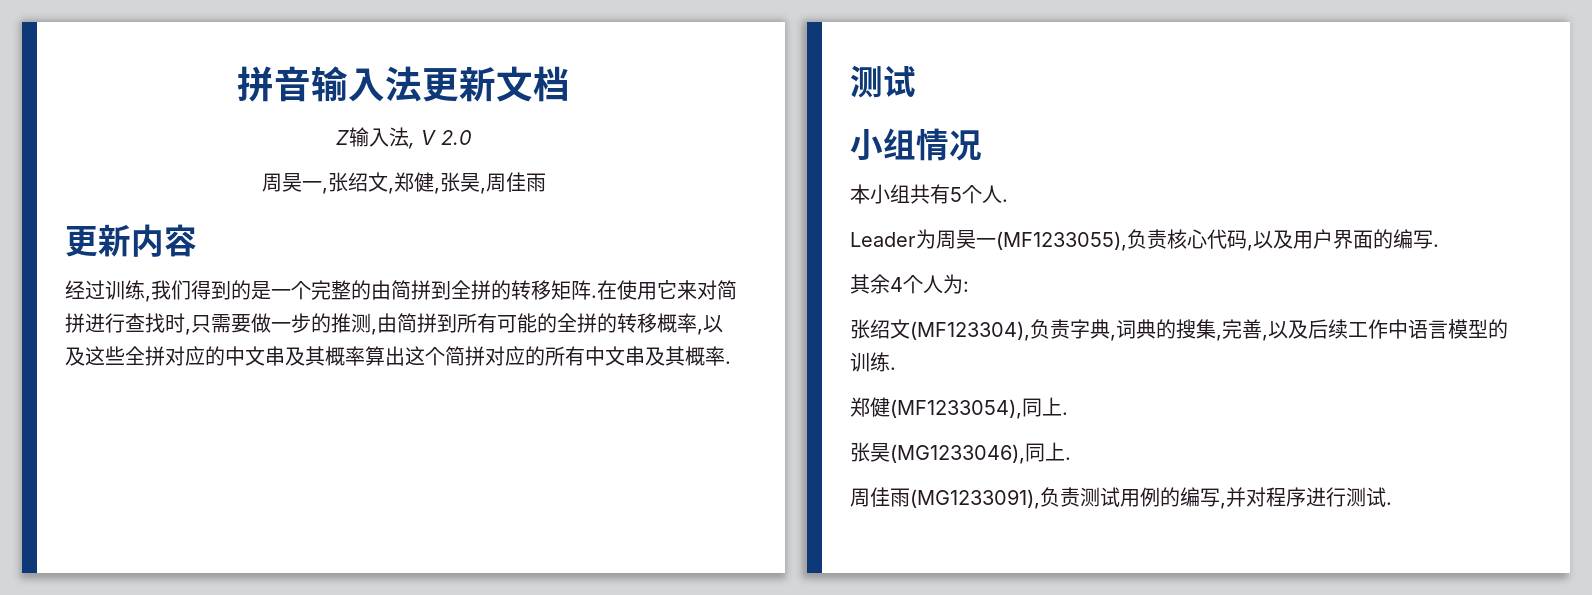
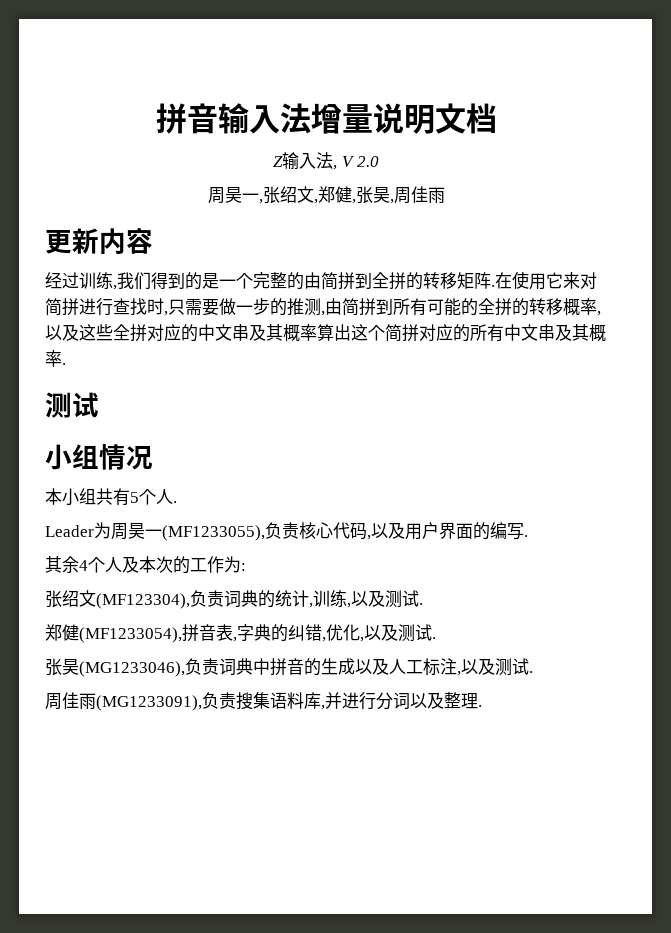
- 拼音输入法更新文档
+ 拼音输入法增量说明文档
- 其余4个人为:
+ 其余4个人及本次的工作为:
- 张绍文(MF123304),负责字典,词典的搜集,完善,以及后续工作中语言模型的训练.
- 郑健(MF1233054),同上.
- 张昊(MG1233046),同上.
+ 张绍文(MF123304),负责词典的统计,训练,以及测试.
+ 郑健(MF1233054),拼音表,字典的纠错,优化,以及测试.
+ 张昊(MG1233046),负责词典中拼音的生成以及人工标注,以及测试.
- 周佳雨(MG1233091),负责测试用例的编写,并对程序进行测试.
+ 周佳雨(MG1233091),负责搜集语料库,并进行分词以及整理.

